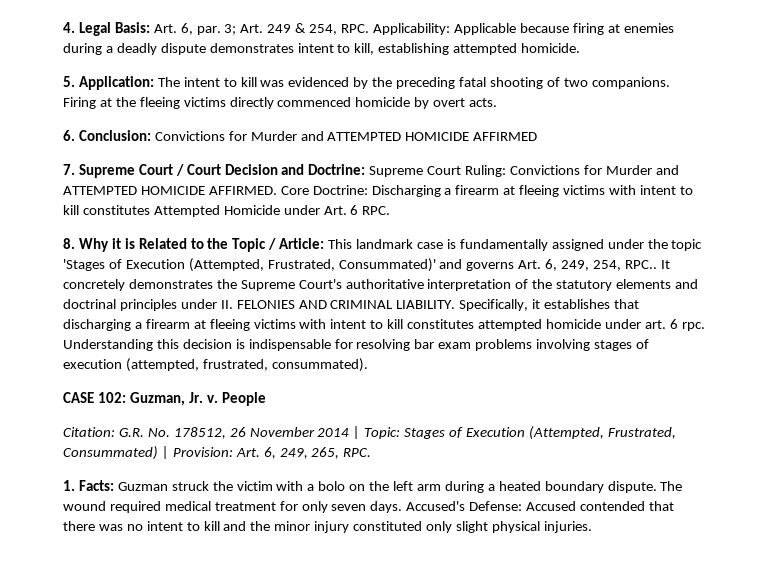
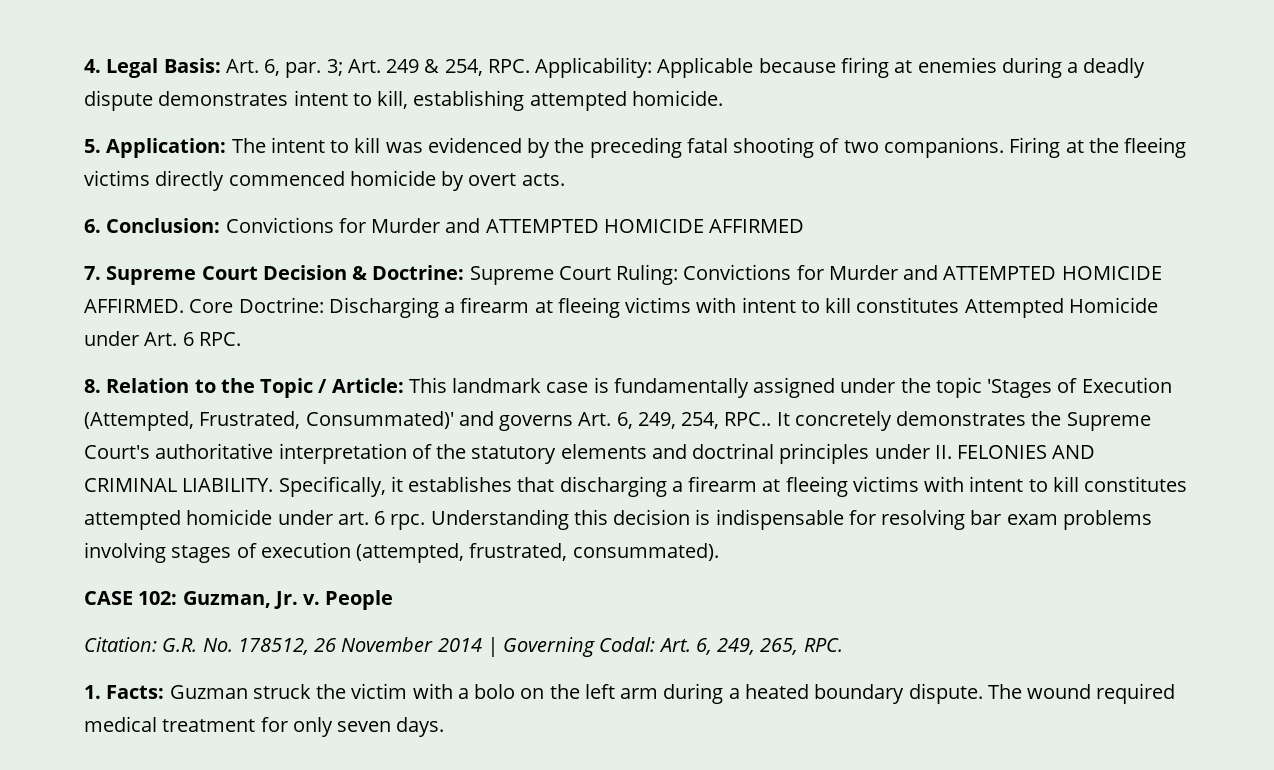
- 7. Supreme Court / Court Decision and Doctrine: Supreme Court Ruling: Convictions for Murder and ATTEMPTED HOMICIDE AFFIRMED.
+ 7. Supreme Court Decision & Doctrine: Supreme Court Ruling: Convictions for Murder and ATTEMPTED HOMICIDE AFFIRMED.
- 8. Why it is Related to the Topic / Article: This landmark case is fundamentally assigned under the topic 'Stages of Execution (Attempted, Frustrated, Consummated)' and governs Art. 6, 249, 254, RPC..
+ 8. Relation to the Topic / Article: This landmark case is fundamentally assigned under the topic 'Stages of Execution (Attempted, Frustrated, Consummated)' and governs Art. 6, 249, 254, RPC..
- Citation: G.R. No. 178512, 26 November 2014 | Topic: Stages of Execution (Attempted, Frustrated, Consummated) | Provision: Art. 6, 249, 265, RPC.
+ Citation: G.R. No. 178512, 26 November 2014 | Governing Codal: Art. 6, 249, 265, RPC.
- Accused's Defense: Accused contended that there was no intent to kill and the minor injury constituted only slight physical injuries.

